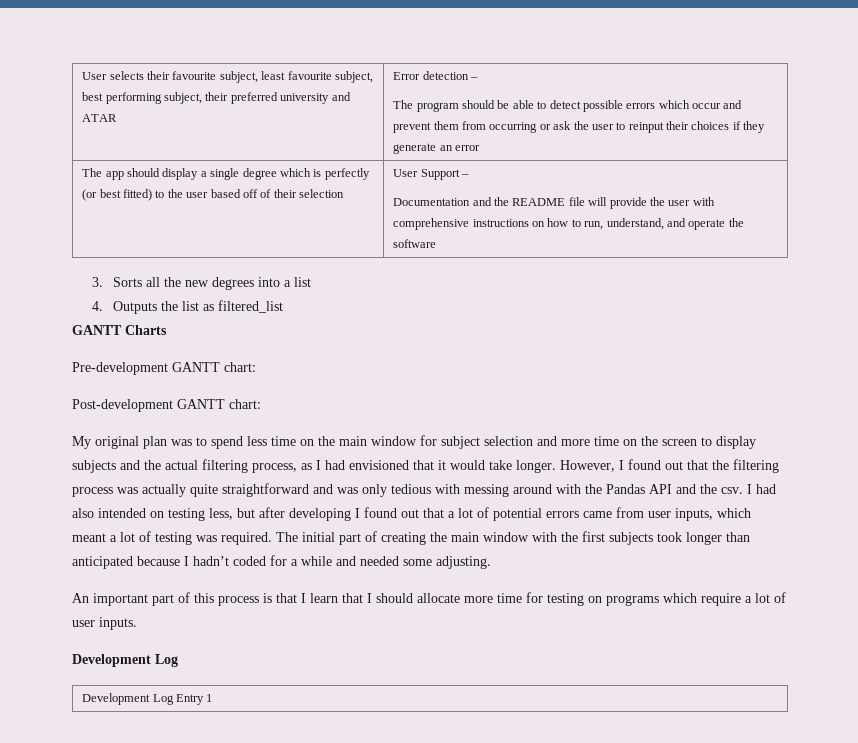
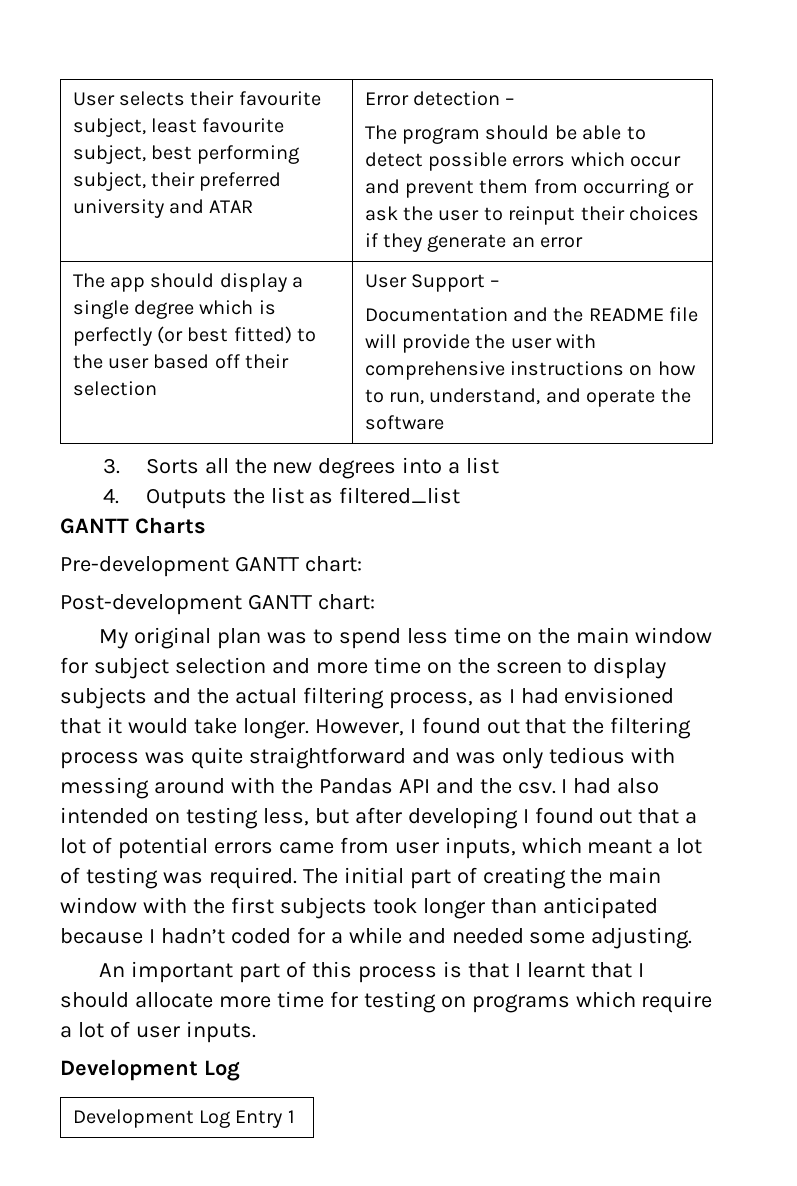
- The app should display a single degree which is perfectly (or best fitted) to the user based off of their selection
+ The app should display a single degree which is perfectly (or best fitted) to the user based off their selection
- However, I found out that the filtering process was actually quite straightforward and was only tedious with messing around with the Pandas API and the csv.
+ However, I found out that the filtering process was quite straightforward and was only tedious with messing around with the Pandas API and the csv.
- An important part of this process is that I learn that I should allocate more time for testing on programs which require a lot of user inputs.
+ An important part of this process is that I learnt that I should allocate more time for testing on programs which require a lot of user inputs.

